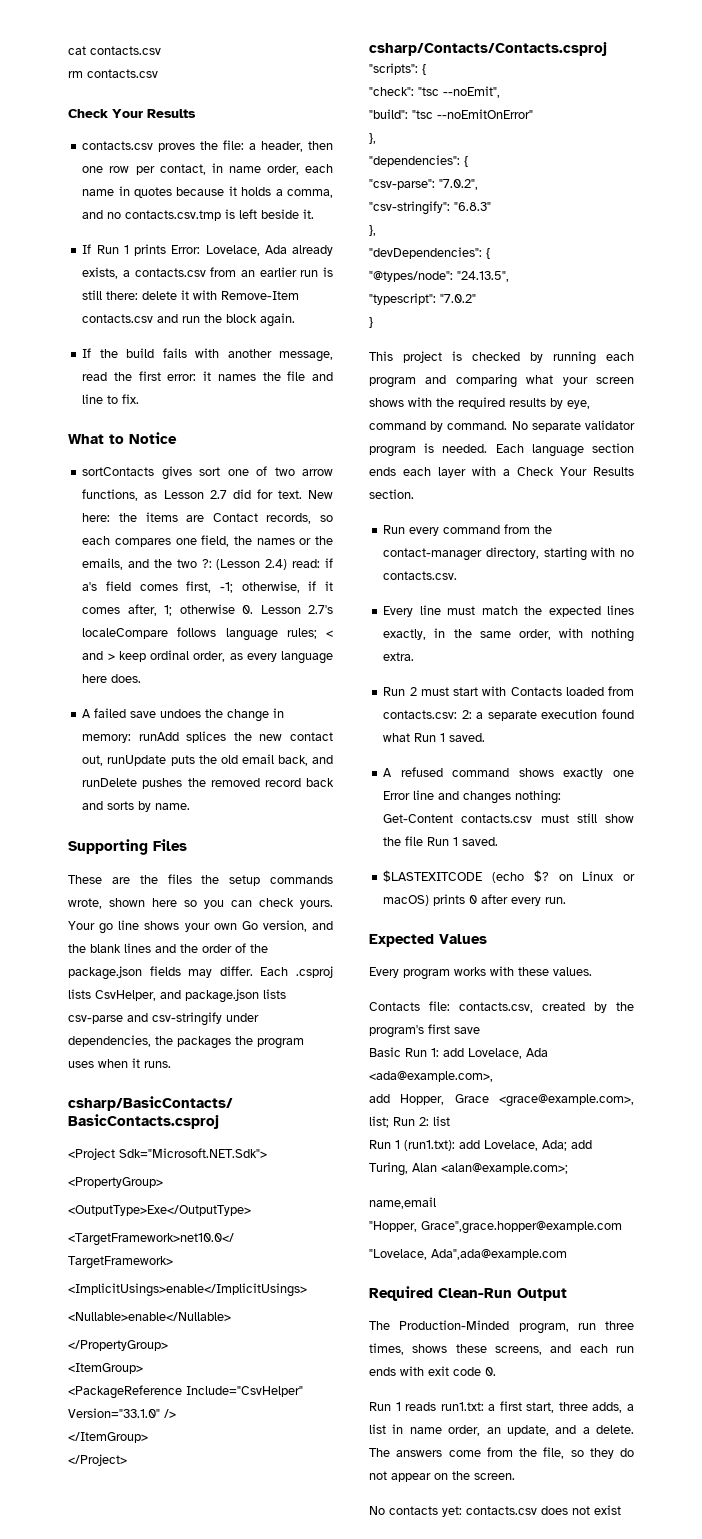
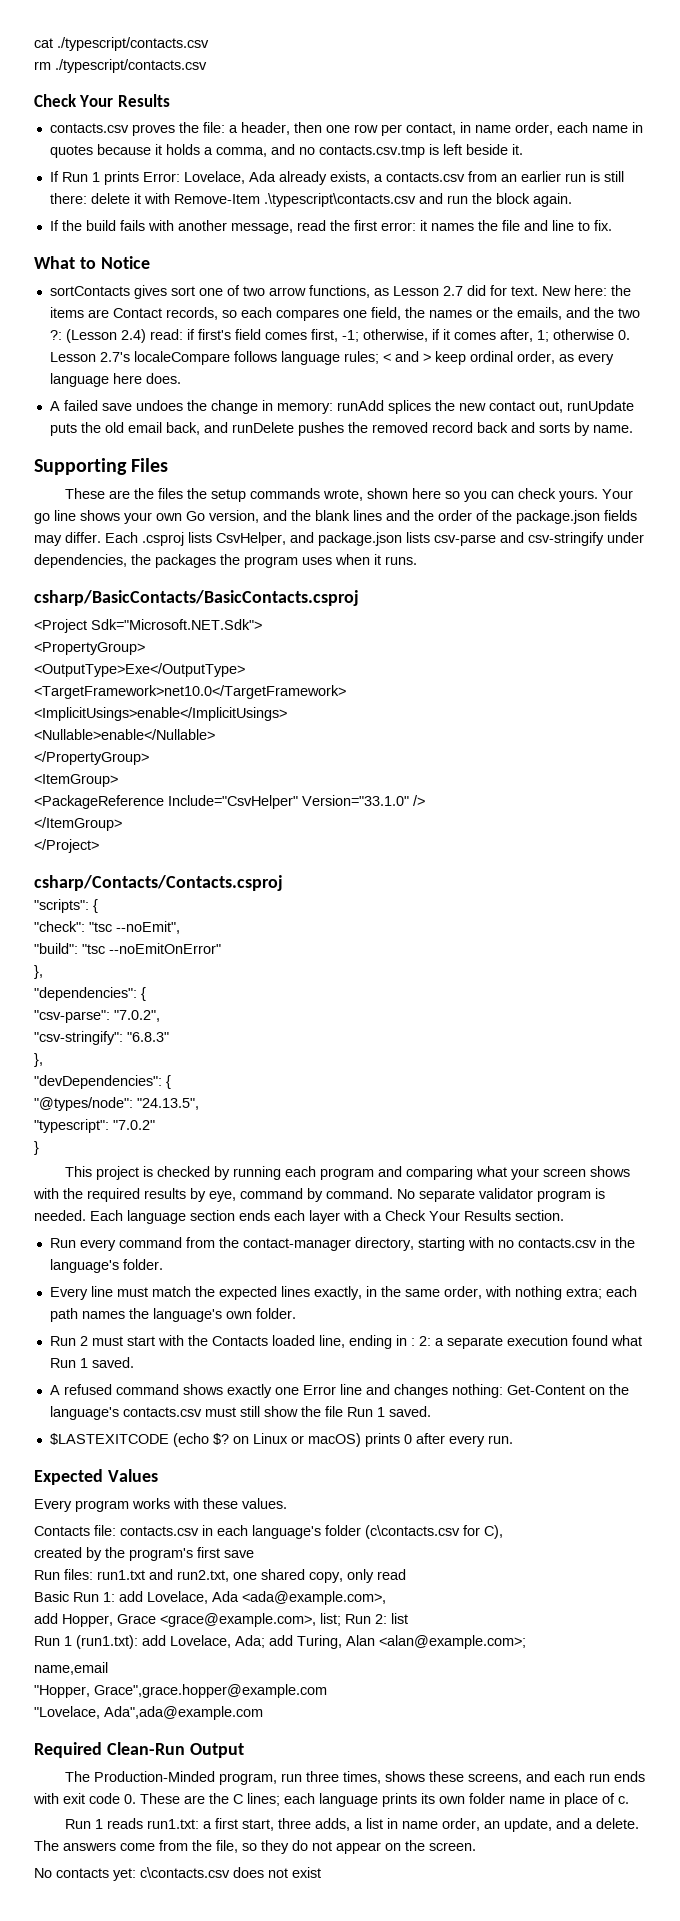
- cat contacts.csv
+ cat ./typescript/contacts.csv
- rm contacts.csv
+ rm ./typescript/contacts.csv
- If Run 1 prints Error: Lovelace, Ada already exists, a contacts.csv from an earlier run is still there: delete it with Remove-Item contacts.csv and run the block again.
+ If Run 1 prints Error: Lovelace, Ada already exists, a contacts.csv from an earlier run is still there: delete it with Remove-Item .\typescript\contacts.csv and run the block again.
- New here: the items are Contact records, so each compares one field, the names or the emails, and the two ?: (Lesson 2.4) read: if a's field comes first, -1; otherwise, if it comes after, 1; otherwise 0. Lesson 2.7's localeCompare follows language rules; < and > keep ordinal order, as every language here does.
+ New here: the items are Contact records, so each compares one field, the names or the emails, and the two ?: (Lesson 2.4) read: if first's field comes first, -1; otherwise, if it comes after, 1; otherwise 0. Lesson 2.7's localeCompare follows language rules; < and > keep ordinal order, as every language here does.
- Run every command from the contact-manager directory, starting with no contacts.csv.
+ Run every command from the contact-manager directory, starting with no contacts.csv in the language's folder.
- Every line must match the expected lines exactly, in the same order, with nothing extra.
+ Every line must match the expected lines exactly, in the same order, with nothing extra; each path names the language's own folder.
- Run 2 must start with Contacts loaded from contacts.csv: 2: a separate execution found what Run 1 saved.
+ Run 2 must start with the Contacts loaded line, ending in : 2: a separate execution found what Run 1 saved.
- A refused command shows exactly one Error line and changes nothing: Get-Content contacts.csv must still show the file Run 1 saved.
+ A refused command shows exactly one Error line and changes nothing: Get-Content on the language's contacts.csv must still show the file Run 1 saved.
- Contacts file: contacts.csv, created by the program's first save
+ Contacts file: contacts.csv in each language's folder (c\contacts.csv for C),
+ created by the program's first save
+ Run files: run1.txt and run2.txt, one shared copy, only read
- The Production-Minded program, run three times, shows these screens, and each run ends with exit code 0.
+ The Production-Minded program, run three times, shows these screens, and each run ends with exit code 0. These are the C lines; each language prints its own folder name in place of c.
- No contacts yet: contacts.csv does not exist
+ No contacts yet: c\contacts.csv does not exist

